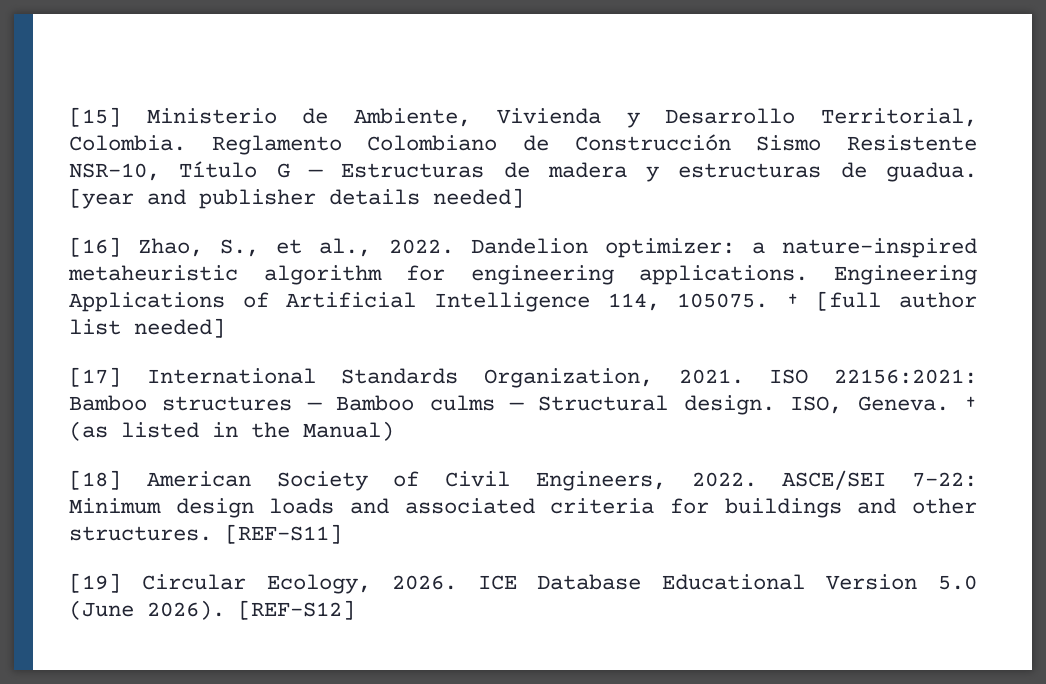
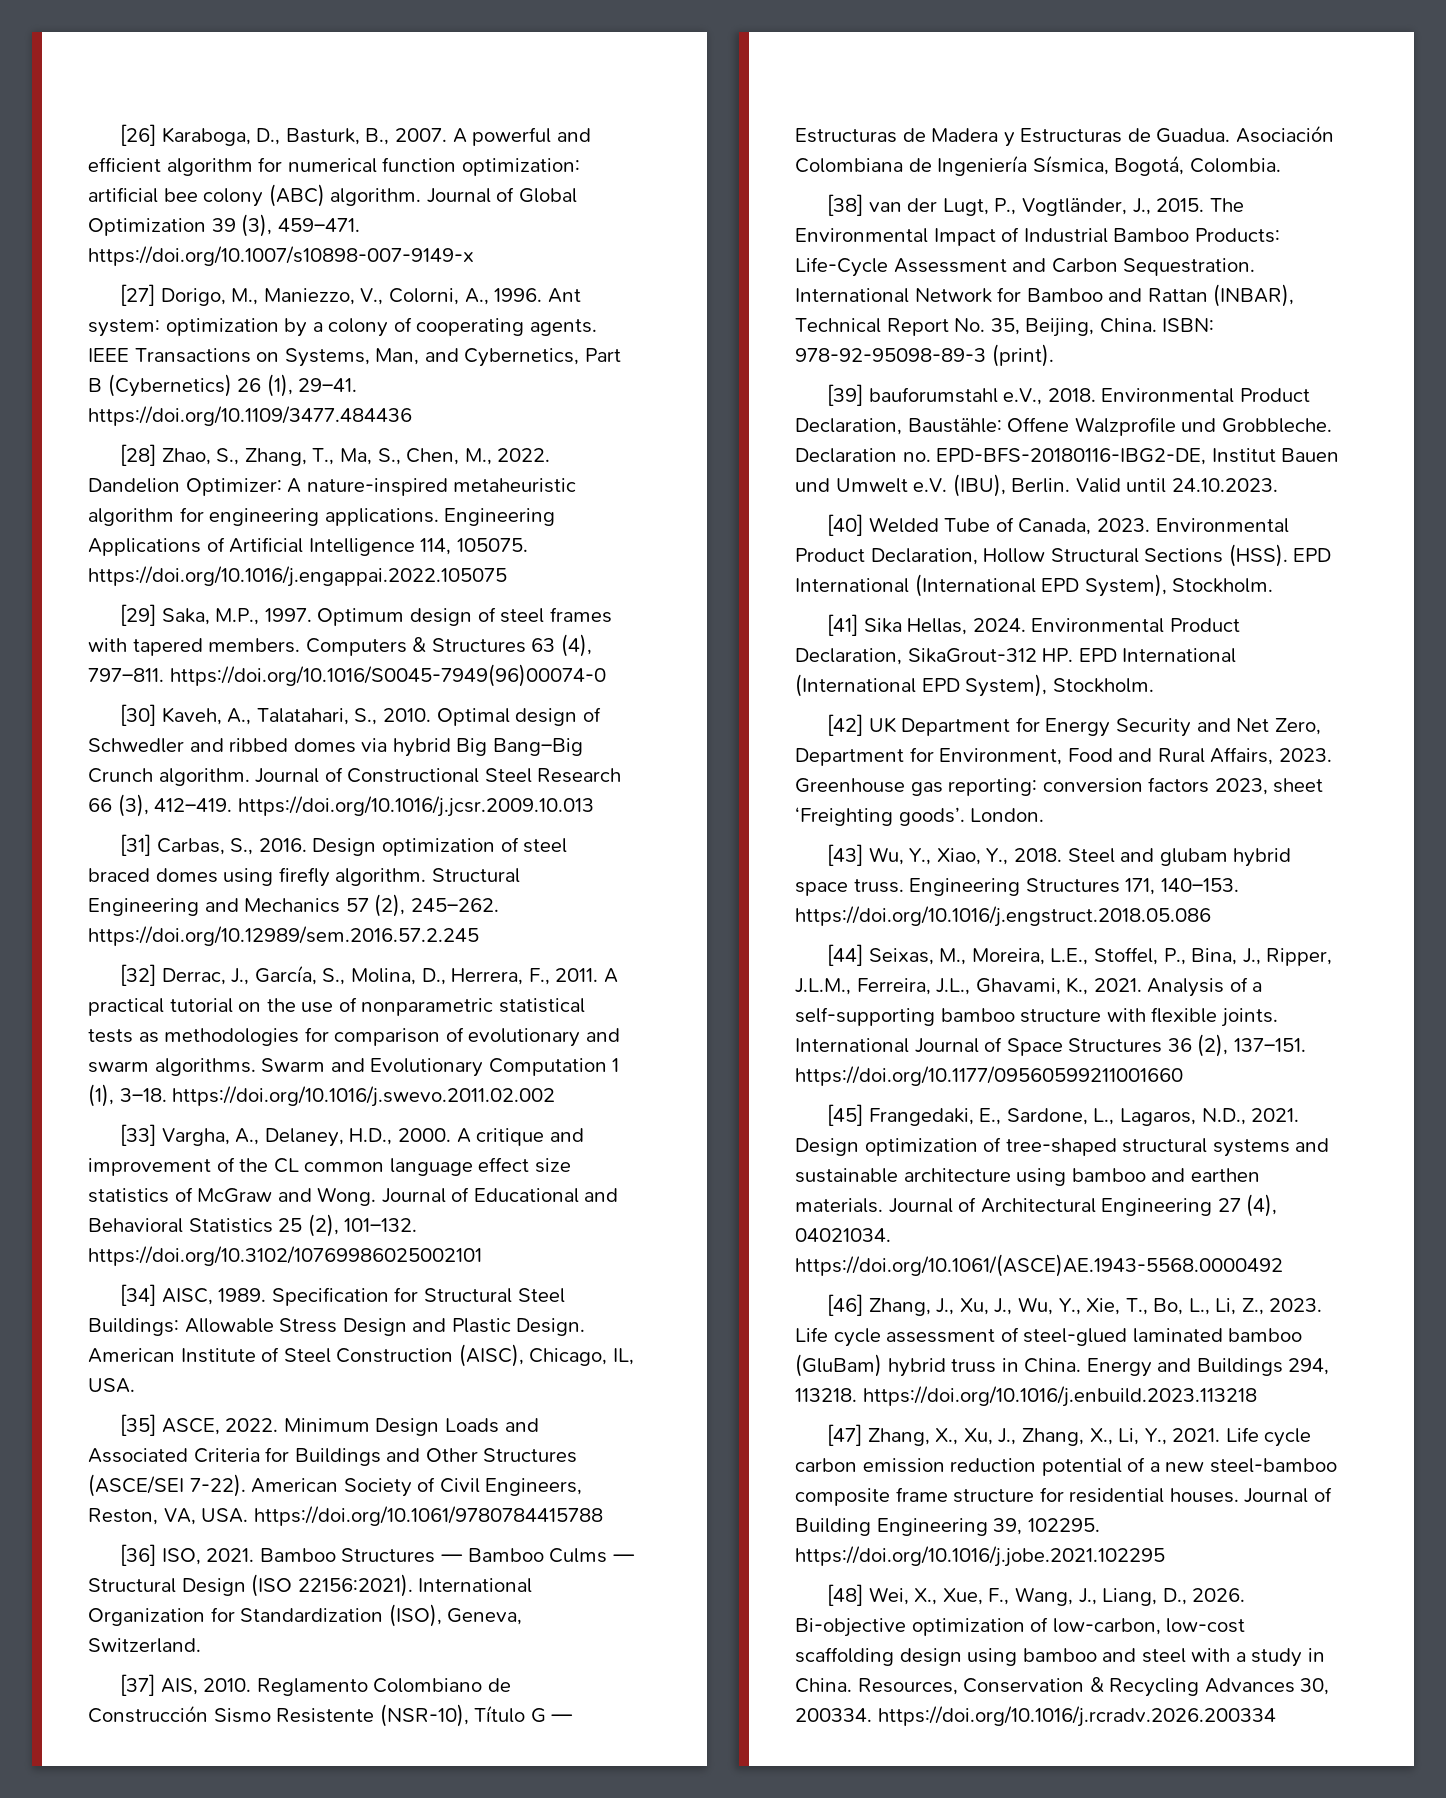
- [15] Ministerio de Ambiente, Vivienda y Desarrollo Territorial, Colombia. Reglamento Colombiano de Construcción Sismo Resistente NSR-10, Título G — Estructuras de madera y estructuras de guadua. [year and publisher details needed]
- [16] Zhao, S., et al., 2022. Dandelion optimizer: a nature-inspired metaheuristic algorithm for engineering applications.
+ [26] Karaboga, D., Basturk, B., 2007. A powerful and efficient algorithm for numerical function optimization: artificial bee colony (ABC) algorithm. Journal of Global Optimization 39 (3), 459–471. https://doi.org/10.1007/s10898-007-9149-x
+ [27] Dorigo, M., Maniezzo, V., Colorni, A., 1996. Ant system: optimization by a colony of cooperating agents. IEEE Transactions on Systems, Man, and Cybernetics, Part B (Cybernetics) 26 (1), 29–41. https://doi.org/10.1109/3477.484436
+ [28] Zhao, S., Zhang, T., Ma, S., Chen, M., 2022. Dandelion Optimizer: A nature-inspired metaheuristic algorithm for engineering applications.
- Engineering Applications of Artificial Intelligence 114, 105075. † [full author list needed]
- [17] International Standards Organization, 2021. ISO 22156:2021: Bamboo structures — Bamboo culms — Structural design. ISO, Geneva. † (as listed in the Manual)
- [18] American Society of Civil Engineers, 2022. ASCE/SEI 7-22: Minimum design loads and associated criteria for buildings and other structures. [REF-S11]
- [19] Circular Ecology, 2026. ICE Database Educational Version 5.0 (June 2026). [REF-S12]
+ Engineering Applications of Artificial Intelligence 114, 105075. https://doi.org/10.1016/j.engappai.2022.105075
+ [29] Saka, M.P., 1997. Optimum design of steel frames with tapered members. Computers & Structures 63 (4), 797–811. https://doi.org/10.1016/S0045-7949(96)00074-0
+ [30] Kaveh, A., Talatahari, S., 2010. Optimal design of Schwedler and ribbed domes via hybrid Big Bang–Big Crunch algorithm. Journal of Constructional Steel Research 66 (3), 412–419. https://doi.org/10.1016/j.jcsr.2009.10.013
+ [31] Carbas, S., 2016. Design optimization of steel braced domes using firefly algorithm. Structural Engineering and Mechanics 57 (2), 245–262. https://doi.org/10.12989/sem.2016.57.2.245
+ [32] Derrac, J., García, S., Molina, D., Herrera, F., 2011. A practical tutorial on the use of nonparametric statistical tests as methodologies for comparison of evolutionary and swarm algorithms. Swarm and Evolutionary Computation 1 (1), 3–18. https://doi.org/10.1016/j.swevo.2011.02.002
+ [33] Vargha, A., Delaney, H.D., 2000. A critique and improvement of the CL common language effect size statistics of McGraw and Wong. Journal of Educational and Behavioral Statistics 25 (2), 101–132. https://doi.org/10.3102/10769986025002101
+ [34] AISC, 1989. Specification for Structural Steel Buildings: Allowable Stress Design and Plastic Design. American Institute of Steel Construction (AISC), Chicago, IL, USA.
+ [35] ASCE, 2022. Minimum Design Loads and Associated Criteria for Buildings and Other Structures (ASCE/SEI 7-22). American Society of Civil Engineers, Reston, VA, USA. https://doi.org/10.1061/9780784415788
+ [36] ISO, 2021. Bamboo Structures — Bamboo Culms — Structural Design (ISO 22156:2021). International Organization for Standardization (ISO), Geneva, Switzerland.
+ [37] AIS, 2010. Reglamento Colombiano de Construcción Sismo Resistente (NSR-10), Título G — Estructuras de Madera y Estructuras de Guadua. Asociación Colombiana de Ingeniería Sísmica, Bogotá, Colombia.
+ [38] van der Lugt, P., Vogtländer, J., 2015. The Environmental Impact of Industrial Bamboo Products: Life-Cycle Assessment and Carbon Sequestration. International Network for Bamboo and Rattan (INBAR), Technical Report No. 35, Beijing, China. ISBN: 978-92-95098-89-3 (print).
+ [39] bauforumstahl e.V., 2018. Environmental Product Declaration, Baustähle: Offene Walzprofile und Grobbleche. Declaration no. EPD-BFS-20180116-IBG2-DE, Institut Bauen und Umwelt e.V. (IBU), Berlin. Valid until 24.10.2023.
+ [40] Welded Tube of Canada, 2023. Environmental Product Declaration, Hollow Structural Sections (HSS). EPD International (International EPD System), Stockholm.
+ [41] Sika Hellas, 2024. Environmental Product Declaration, SikaGrout-312 HP. EPD International (International EPD System), Stockholm.
+ [42] UK Department for Energy Security and Net Zero, Department for Environment, Food and Rural Affairs, 2023. Greenhouse gas reporting: conversion factors 2023, sheet ‘Freighting goods’. London.
+ [43] Wu, Y., Xiao, Y., 2018. Steel and glubam hybrid space truss. Engineering Structures 171, 140–153. https://doi.org/10.1016/j.engstruct.2018.05.086
+ [44] Seixas, M., Moreira, L.E., Stoffel, P., Bina, J., Ripper, J.L.M., Ferreira, J.L., Ghavami, K., 2021. Analysis of a self-supporting bamboo structure with flexible joints. International Journal of Space Structures 36 (2), 137–151. https://doi.org/10.1177/09560599211001660
+ [45] Frangedaki, E., Sardone, L., Lagaros, N.D., 2021. Design optimization of tree-shaped structural systems and sustainable architecture using bamboo and earthen materials. Journal of Architectural Engineering 27 (4), 04021034. https://doi.org/10.1061/(ASCE)AE.1943-5568.0000492
+ [46] Zhang, J., Xu, J., Wu, Y., Xie, T., Bo, L., Li, Z., 2023. Life cycle assessment of steel-glued laminated bamboo (GluBam) hybrid truss in China. Energy and Buildings 294, 113218. https://doi.org/10.1016/j.enbuild.2023.113218
+ [47] Zhang, X., Xu, J., Zhang, X., Li, Y., 2021. Life cycle carbon emission reduction potential of a new steel-bamboo composite frame structure for residential houses. Journal of Building Engineering 39, 102295. https://doi.org/10.1016/j.jobe.2021.102295
+ [48] Wei, X., Xue, F., Wang, J., Liang, D., 2026. Bi-objective optimization of low-carbon, low-cost scaffolding design using bamboo and steel with a study in China. Resources, Conservation & Recycling Advances 30, 200334. https://doi.org/10.1016/j.rcradv.2026.200334

